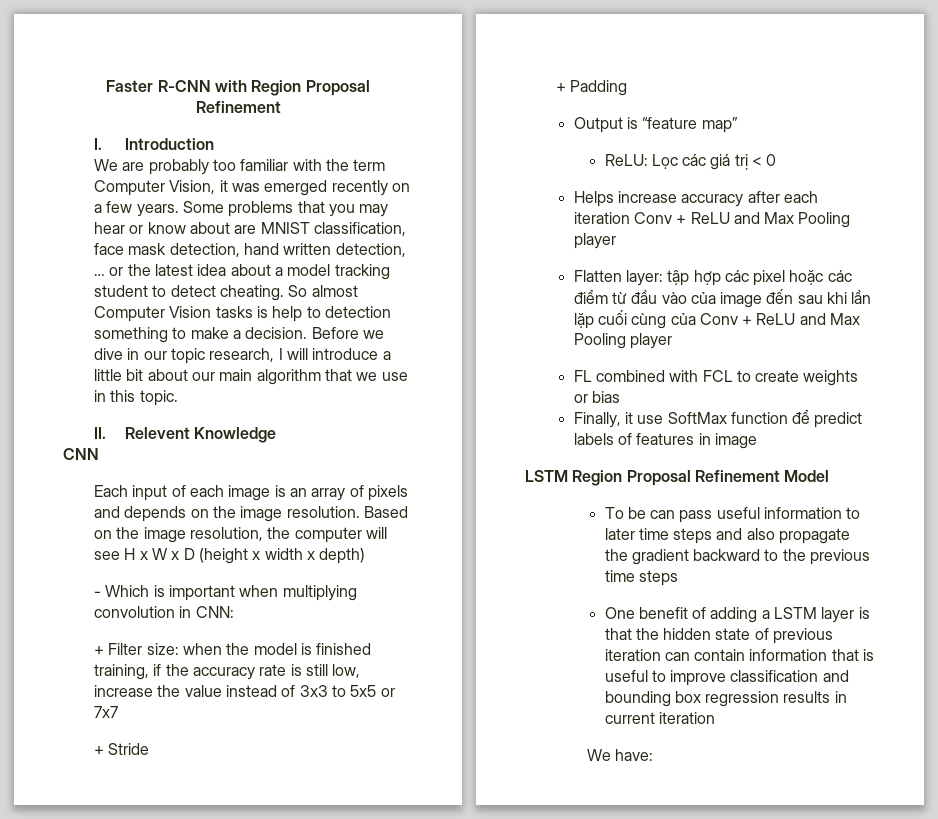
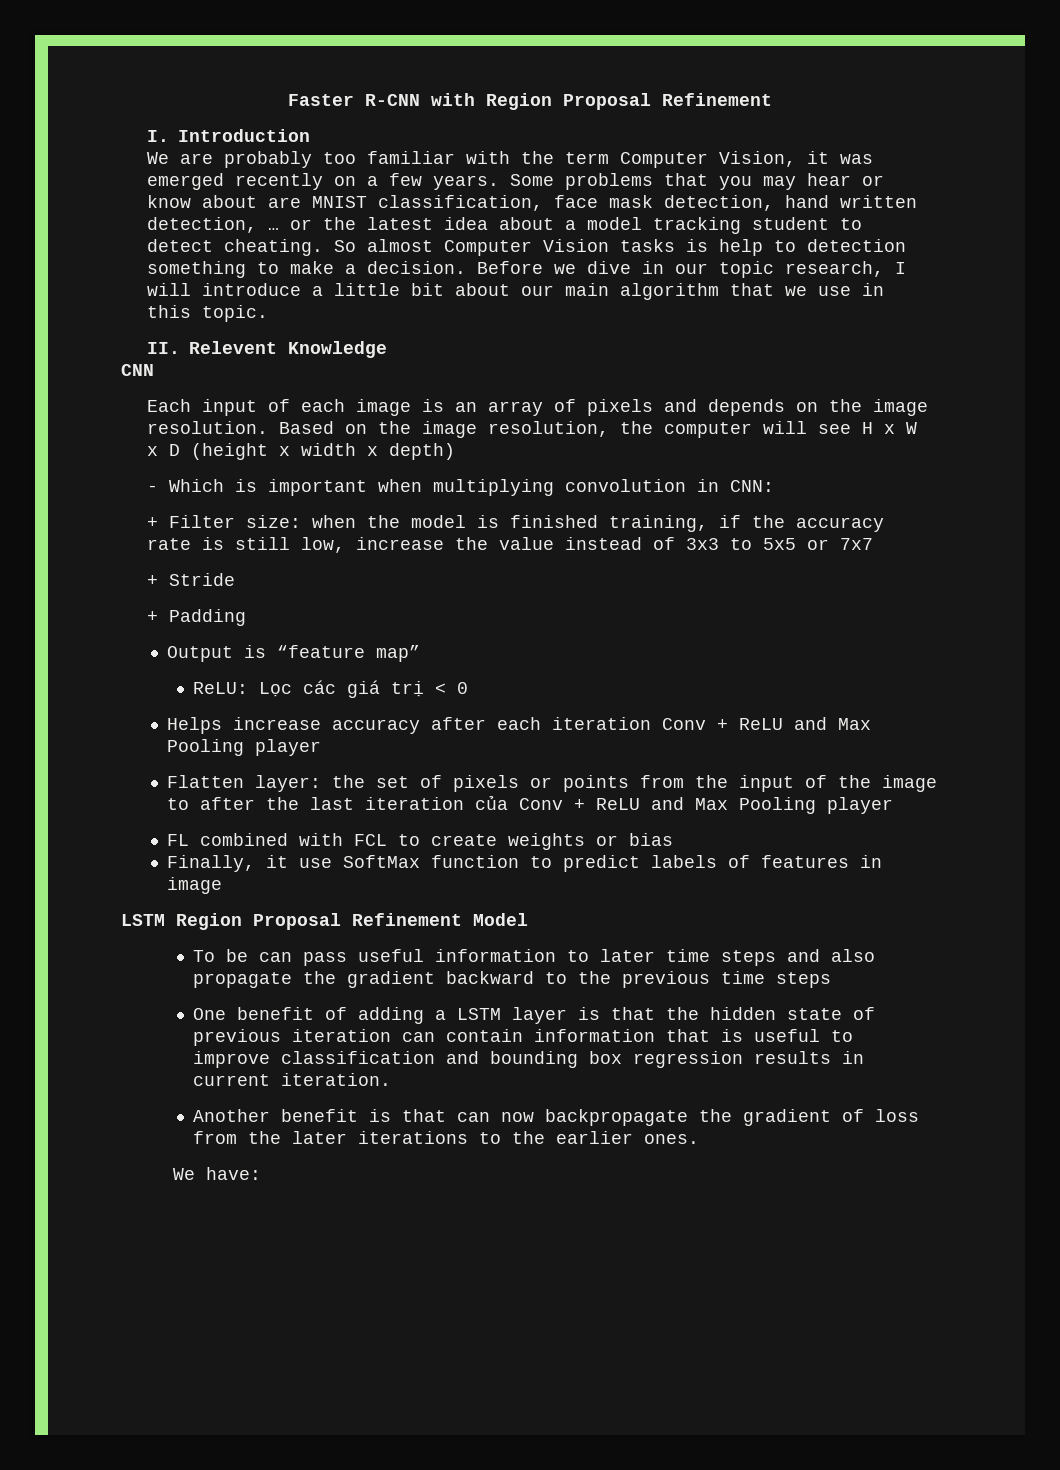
- Flatten layer: tập hợp các pixel hoặc các điểm từ đầu vào của image đến sau khi lần lặp cuối cùng của Conv + ReLU and Max Pooling player
+ Flatten layer: the set of pixels or points from the input of the image to after the last iteration của Conv + ReLU and Max Pooling player
- Finally, it use SoftMax function để predict labels of features in image
+ Finally, it use SoftMax function to predict labels of features in image
- One benefit of adding a LSTM layer is that the hidden state of previous iteration can contain information that is useful to improve classification and bounding box regression results in current iteration
+ One benefit of adding a LSTM layer is that the hidden state of previous iteration can contain information that is useful to improve classification and bounding box regression results in current iteration.
+ Another benefit is that can now backpropagate the gradient of loss from the later iterations to the earlier ones.

